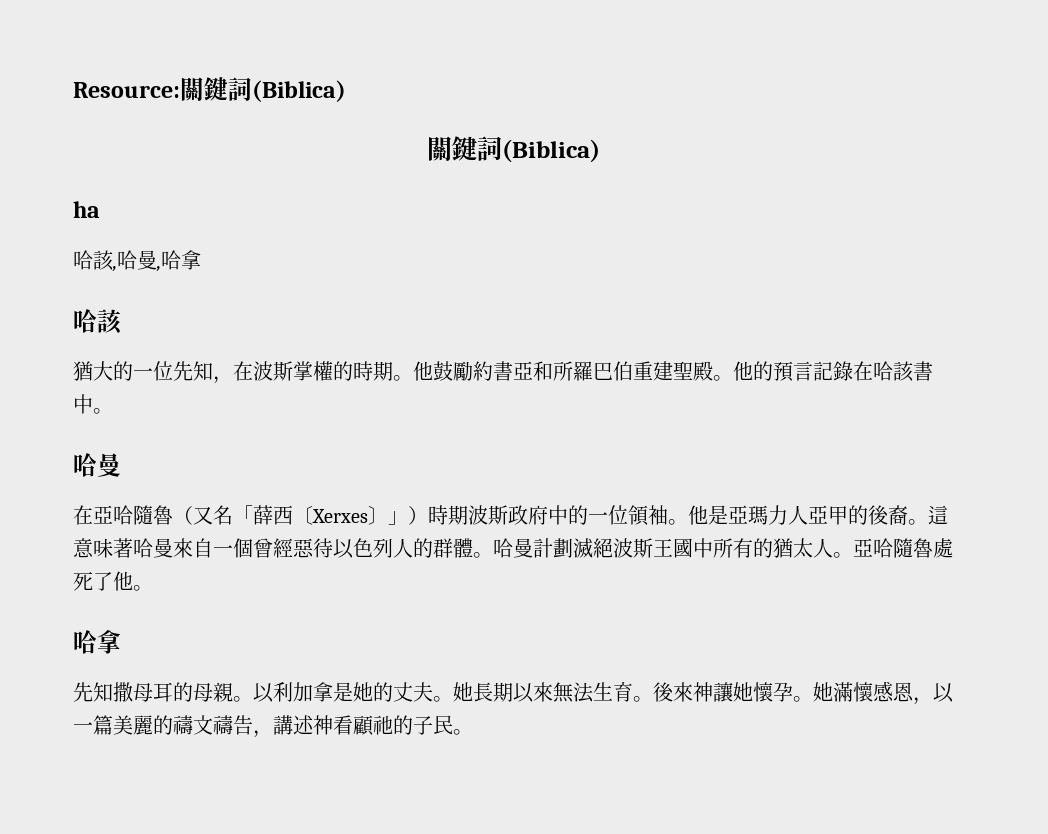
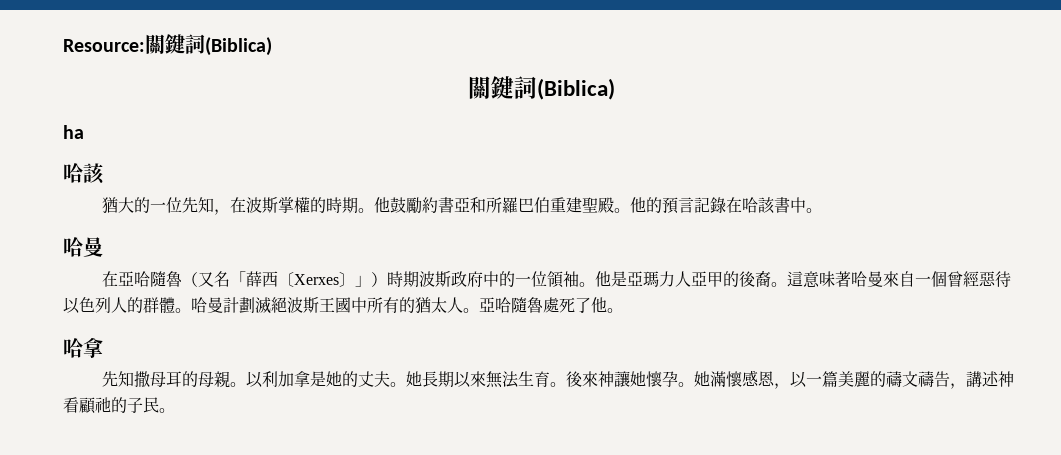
- 哈該,哈曼,哈拿

